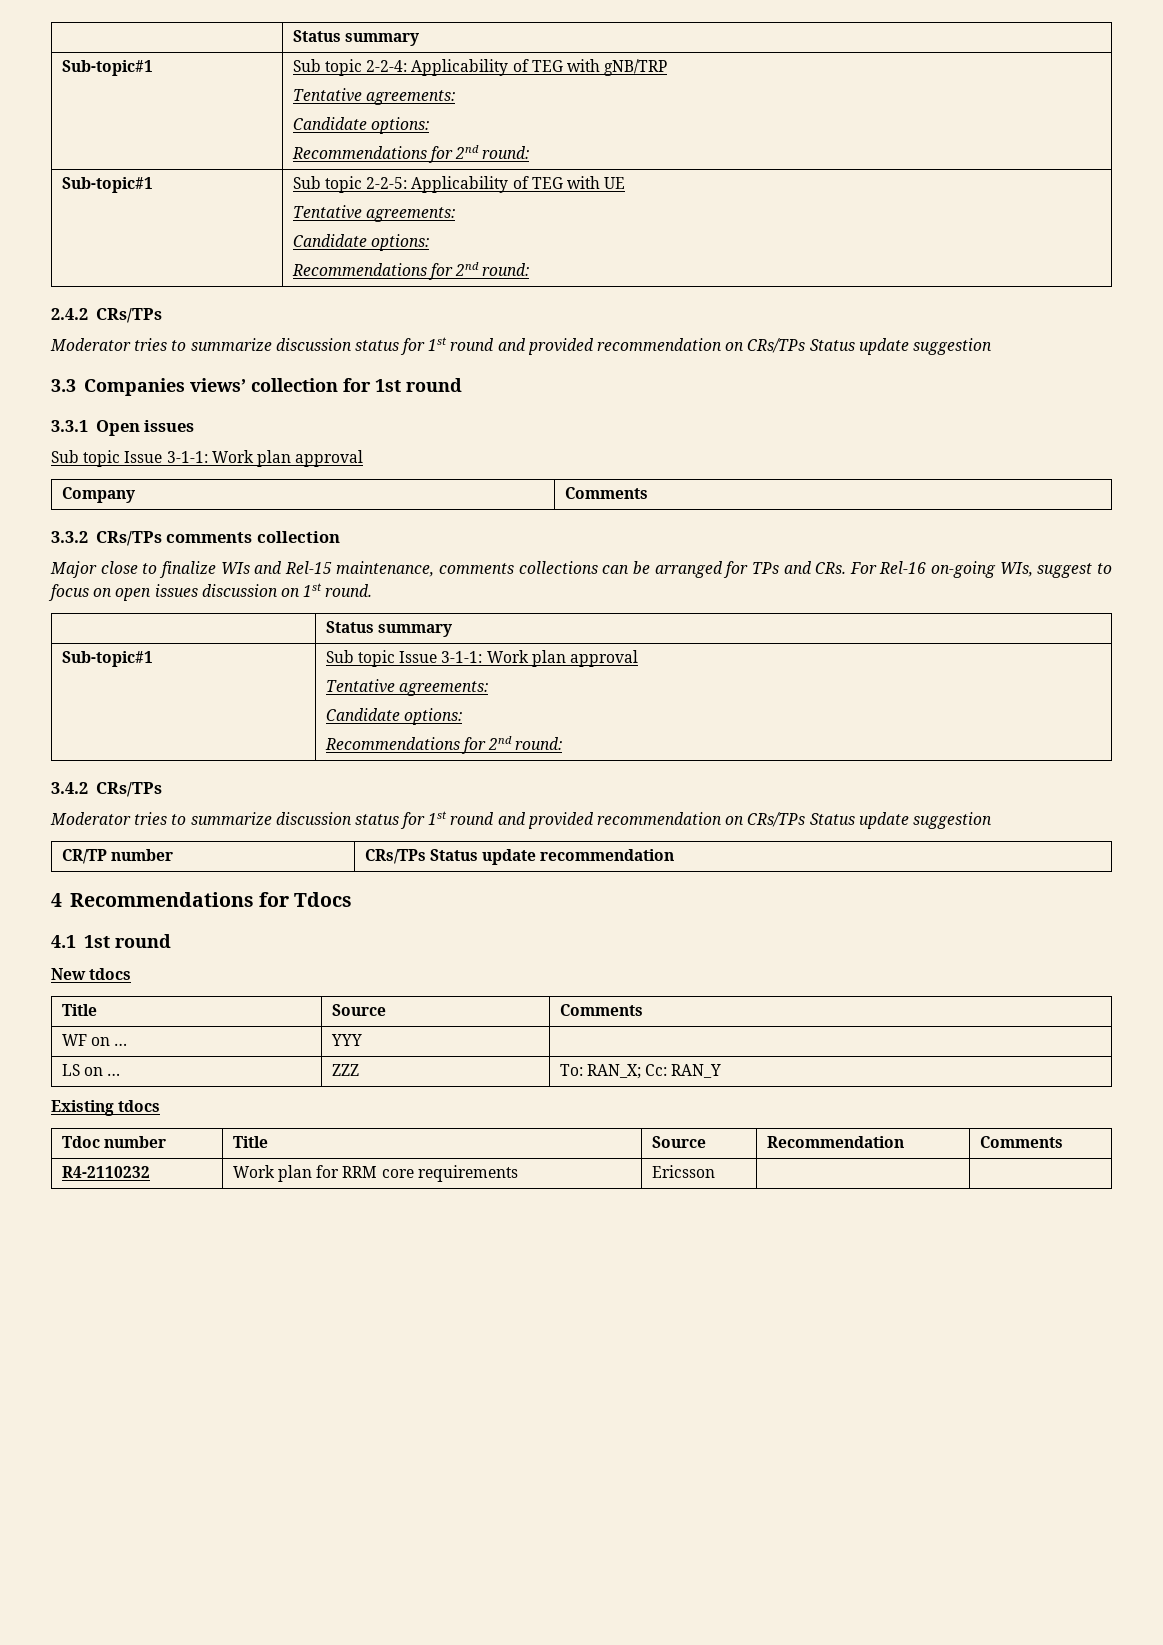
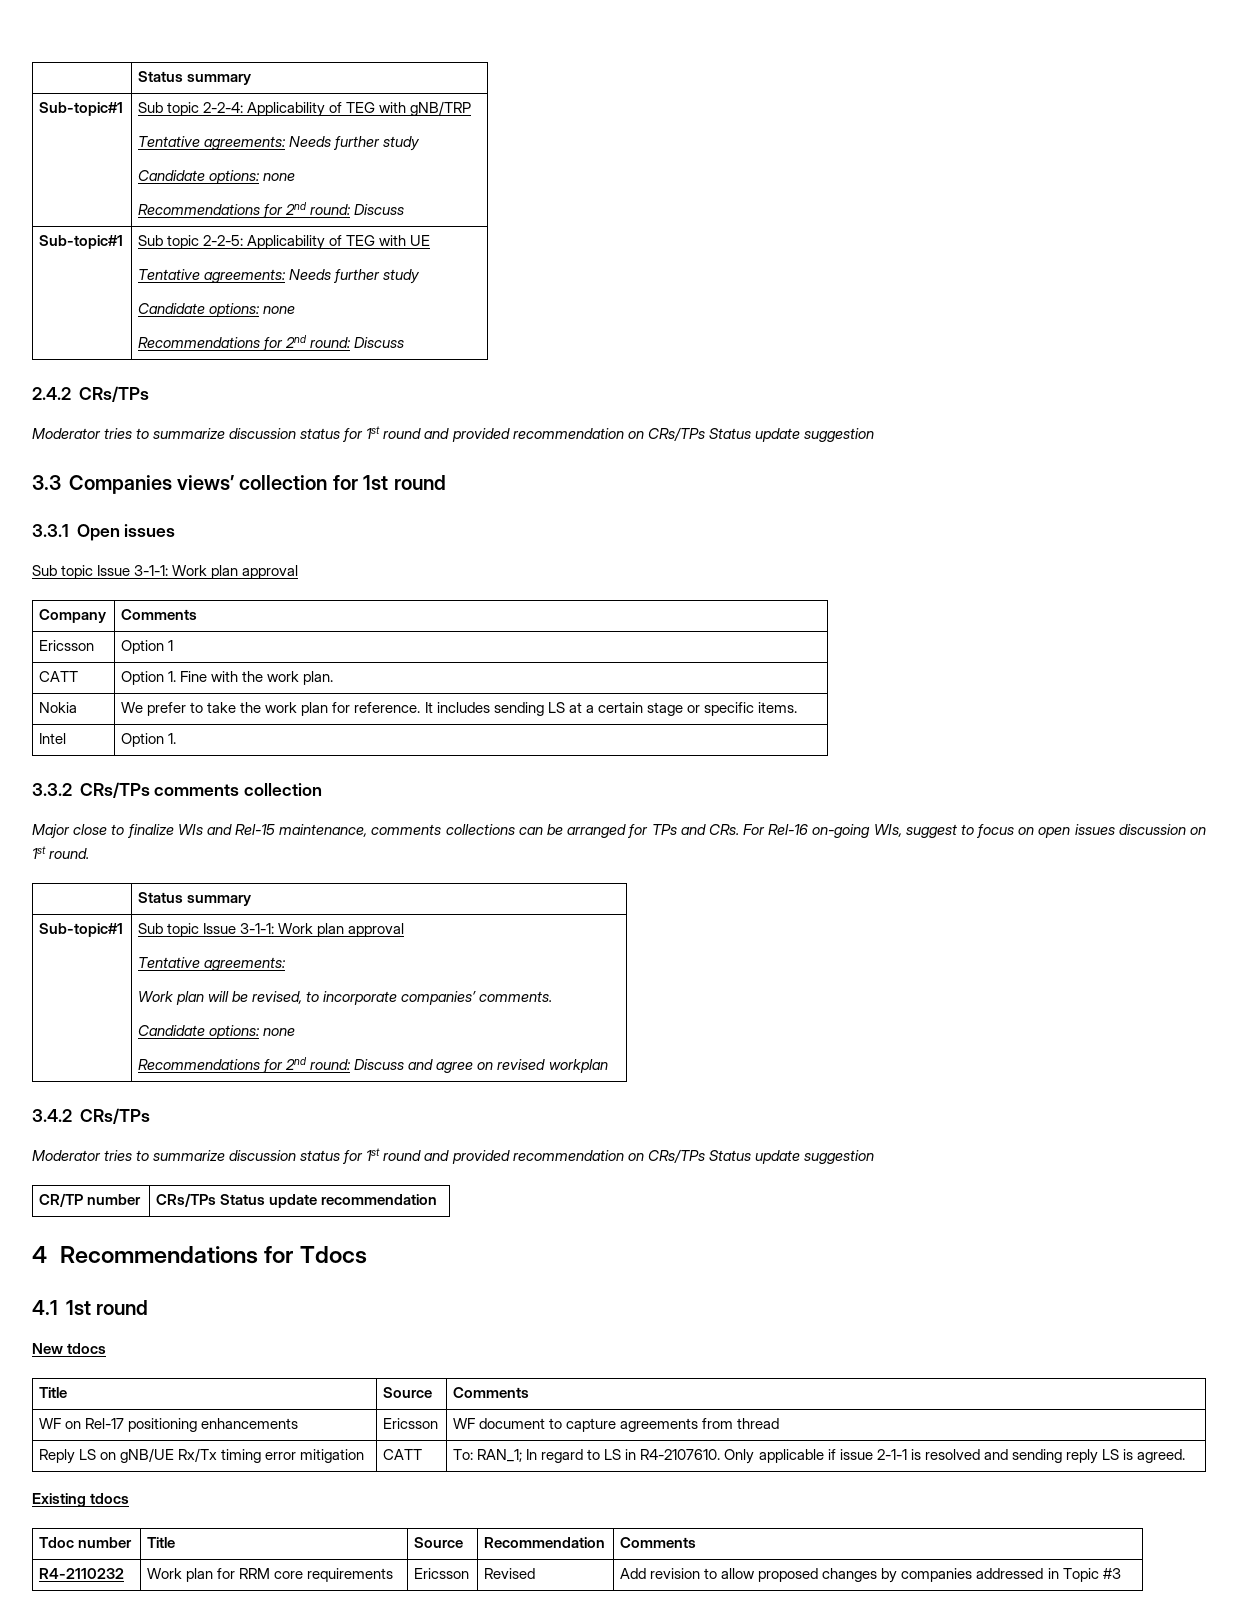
  Sub-topic#1 | Sub topic 2-2-4: Applicability of TEG with gNB/TRP
- Tentative agreements:
- Candidate options:
- Recommendations for 2nd round:
+ Tentative agreements: Needs further study
+ Candidate options: none
+ Recommendations for 2nd round: Discuss
  Sub-topic#1 | Sub topic 2-2-5: Applicability of TEG with UE
- Tentative agreements:
- Candidate options:
- Recommendations for 2nd round:
+ Tentative agreements: Needs further study
+ Candidate options: none
+ Recommendations for 2nd round: Discuss
+ Ericsson | Option 1
+ CATT | Option 1. Fine with the work plan.
+ Nokia | We prefer to take the work plan for reference. It includes sending LS at a certain stage or specific items.
+ Intel | Option 1.
  Sub-topic#1 | Sub topic Issue 3-1-1: Work plan approval
  Tentative agreements:
- Candidate options:
- Recommendations for 2nd round:
+ Work plan will be revised, to incorporate companies’ comments.
+ Candidate options: none
+ Recommendations for 2nd round: Discuss and agree on revised workplan
- WF on … | YYY |
- LS on … | ZZZ | To: RAN_X; Cc: RAN_Y
+ WF on Rel-17 positioning enhancements | Ericsson | WF document to capture agreements from thread
+ Reply LS on gNB/UE Rx/Tx timing error mitigation | CATT | To: RAN_1; In regard to LS in R4-2107610. Only applicable if issue 2-1-1 is resolved and sending reply LS is agreed.
- R4-2110232 | Work plan for RRM core requirements | Ericsson | |
+ R4-2110232 | Work plan for RRM core requirements | Ericsson | Revised | Add revision to allow proposed changes by companies addressed in Topic #3

